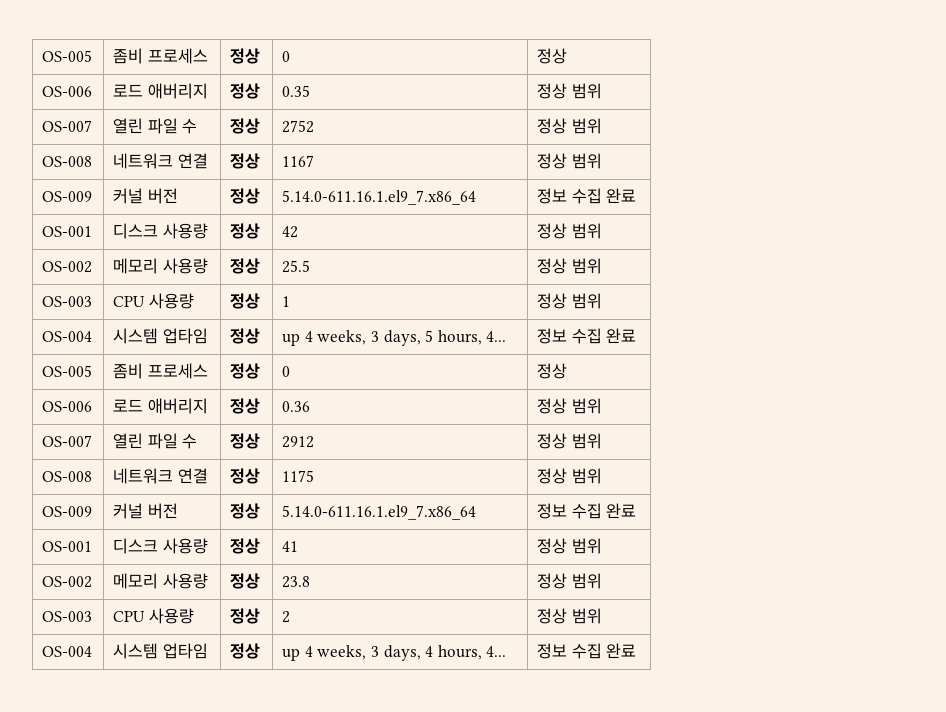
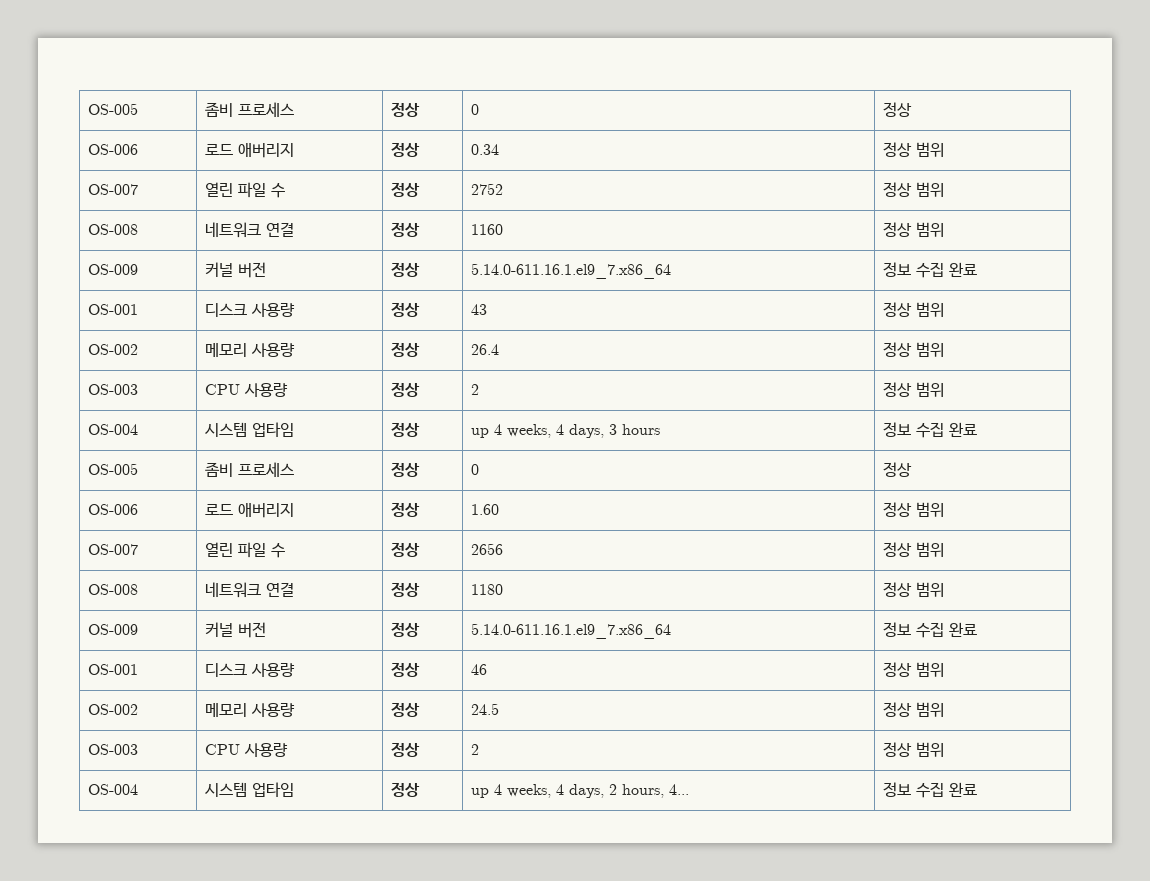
- OS-006 | 로드 애버리지 | 정상 | 0.35 | 정상 범위
+ OS-006 | 로드 애버리지 | 정상 | 0.34 | 정상 범위
- OS-008 | 네트워크 연결 | 정상 | 1167 | 정상 범위
+ OS-008 | 네트워크 연결 | 정상 | 1160 | 정상 범위
- OS-001 | 디스크 사용량 | 정상 | 42 | 정상 범위
- OS-002 | 메모리 사용량 | 정상 | 25.5 | 정상 범위
- OS-003 | CPU 사용량 | 정상 | 1 | 정상 범위
- OS-004 | 시스템 업타임 | 정상 | up 4 weeks, 3 days, 5 hours, 4... | 정보 수집 완료
- OS-005 | 좀비 프로세스 | 정상 | 0 | 정상
- OS-006 | 로드 애버리지 | 정상 | 0.36 | 정상 범위
- OS-007 | 열린 파일 수 | 정상 | 2912 | 정상 범위
- OS-008 | 네트워크 연결 | 정상 | 1175 | 정상 범위
- OS-009 | 커널 버전 | 정상 | 5.14.0-611.16.1.el9_7.x86_64 | 정보 수집 완료
- OS-001 | 디스크 사용량 | 정상 | 41 | 정상 범위
- OS-002 | 메모리 사용량 | 정상 | 23.8 | 정상 범위
+ OS-001 | 디스크 사용량 | 정상 | 43 | 정상 범위
+ OS-002 | 메모리 사용량 | 정상 | 26.4 | 정상 범위
- OS-004 | 시스템 업타임 | 정상 | up 4 weeks, 3 days, 4 hours, 4... | 정보 수집 완료
+ OS-004 | 시스템 업타임 | 정상 | up 4 weeks, 4 days, 3 hours | 정보 수집 완료
+ OS-005 | 좀비 프로세스 | 정상 | 0 | 정상
+ OS-006 | 로드 애버리지 | 정상 | 1.60 | 정상 범위
+ OS-007 | 열린 파일 수 | 정상 | 2656 | 정상 범위
+ OS-008 | 네트워크 연결 | 정상 | 1180 | 정상 범위
+ OS-009 | 커널 버전 | 정상 | 5.14.0-611.16.1.el9_7.x86_64 | 정보 수집 완료
+ OS-001 | 디스크 사용량 | 정상 | 46 | 정상 범위
+ OS-002 | 메모리 사용량 | 정상 | 24.5 | 정상 범위
+ OS-003 | CPU 사용량 | 정상 | 2 | 정상 범위
+ OS-004 | 시스템 업타임 | 정상 | up 4 weeks, 4 days, 2 hours, 4... | 정보 수집 완료

